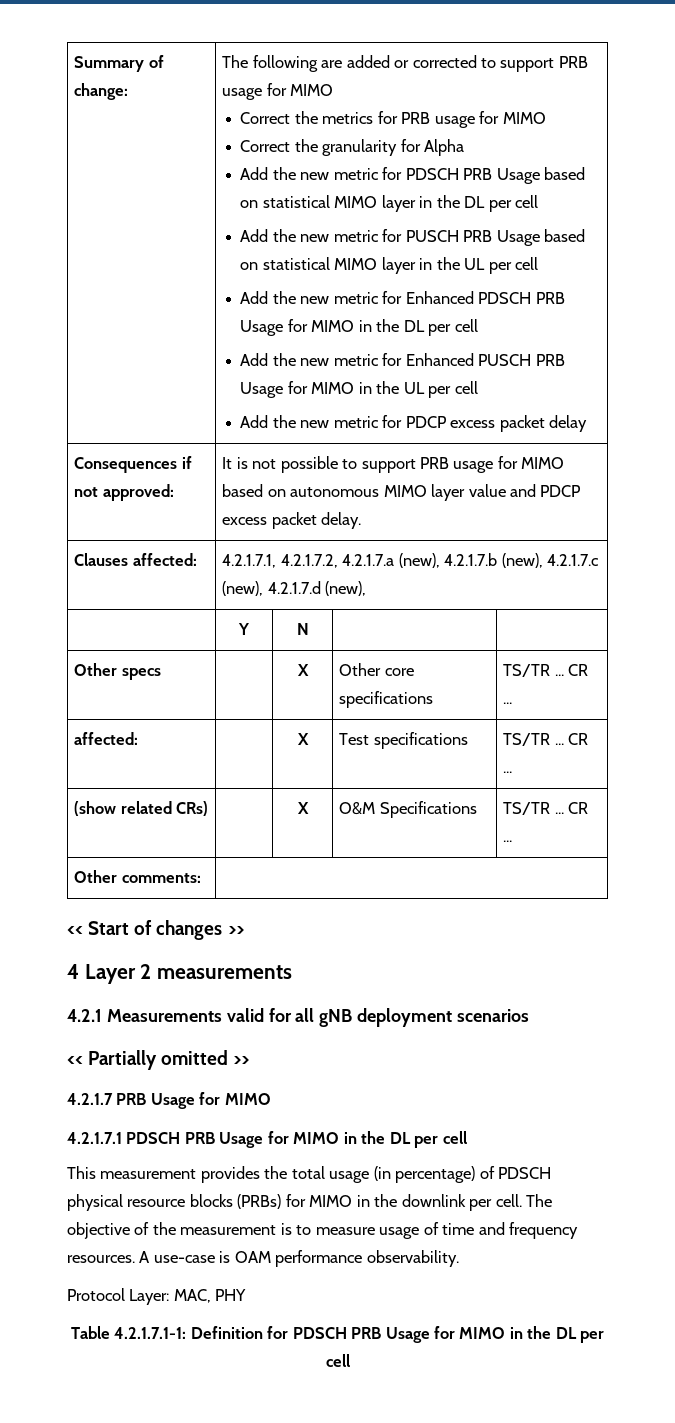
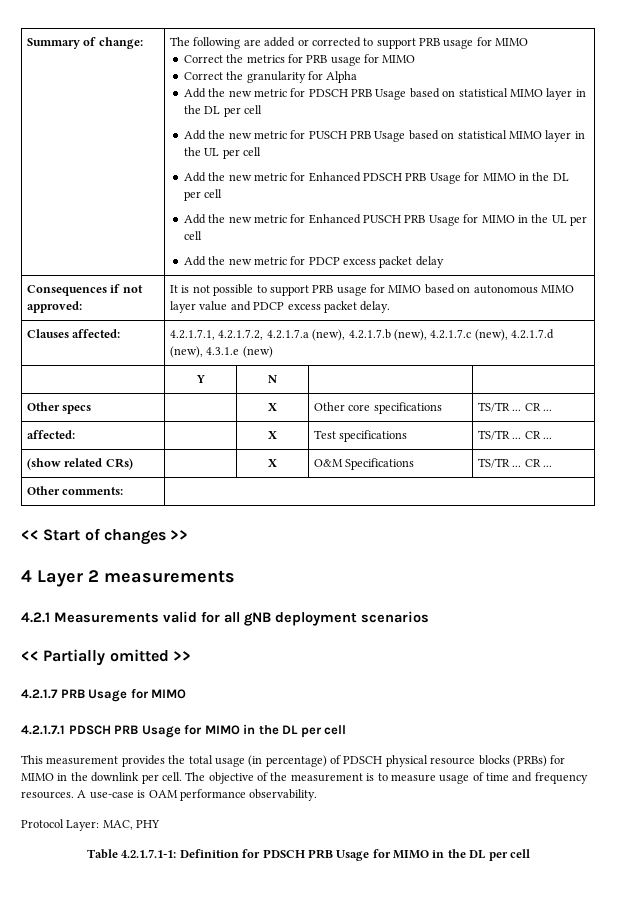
- Clauses affected: | 4.2.1.7.1, 4.2.1.7.2, 4.2.1.7.a (new), 4.2.1.7.b (new), 4.2.1.7.c (new), 4.2.1.7.d (new),
+ Clauses affected: | 4.2.1.7.1, 4.2.1.7.2, 4.2.1.7.a (new), 4.2.1.7.b (new), 4.2.1.7.c (new), 4.2.1.7.d (new), 4.3.1.e (new)

